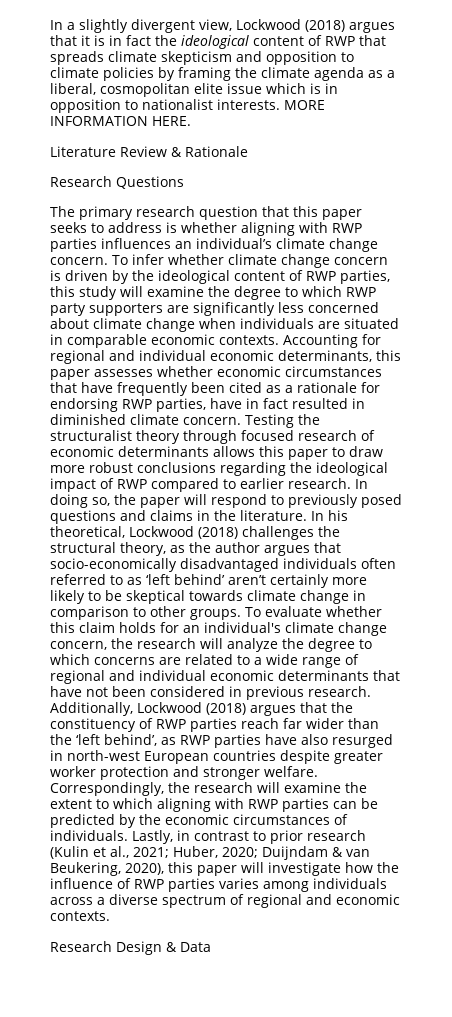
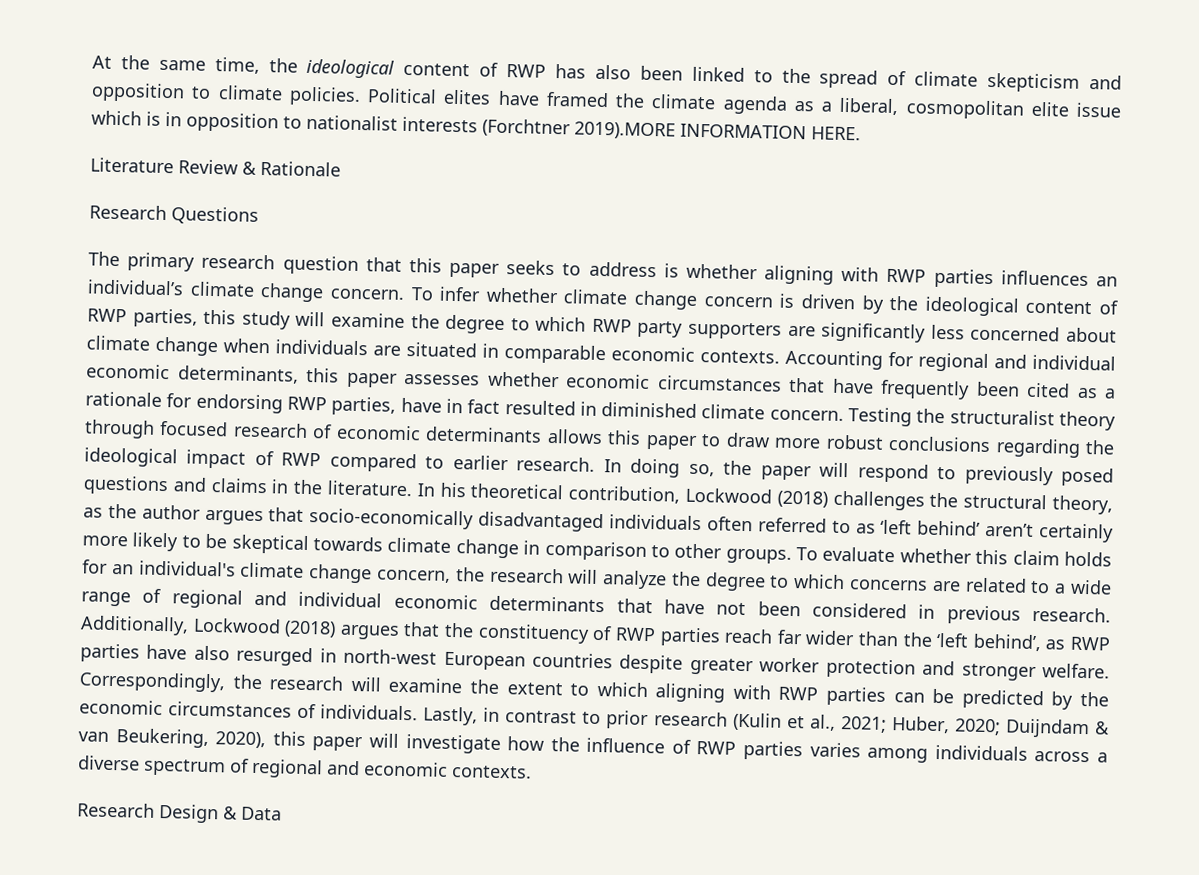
- In a slightly divergent view, Lockwood (2018) argues that it is in fact the ideological content of RWP that spreads climate skepticism and opposition to climate policies by framing the climate agenda as a liberal, cosmopolitan elite issue which is in opposition to nationalist interests. MORE INFORMATION HERE.
+ At the same time, the ideological content of RWP has also been linked to the spread of climate skepticism and opposition to climate policies. Political elites have framed the climate agenda as a liberal, cosmopolitan elite issue which is in opposition to nationalist interests (Forchtner 2019).MORE INFORMATION HERE.
- In his theoretical, Lockwood (2018) challenges the structural theory, as the author argues that socio-economically disadvantaged individuals often referred to as ‘left behind’ aren’t certainly more likely to be skeptical towards climate change in comparison to other groups.
+ In his theoretical contribution, Lockwood (2018) challenges the structural theory, as the author argues that socio-economically disadvantaged individuals often referred to as ‘left behind’ aren’t certainly more likely to be skeptical towards climate change in comparison to other groups.

